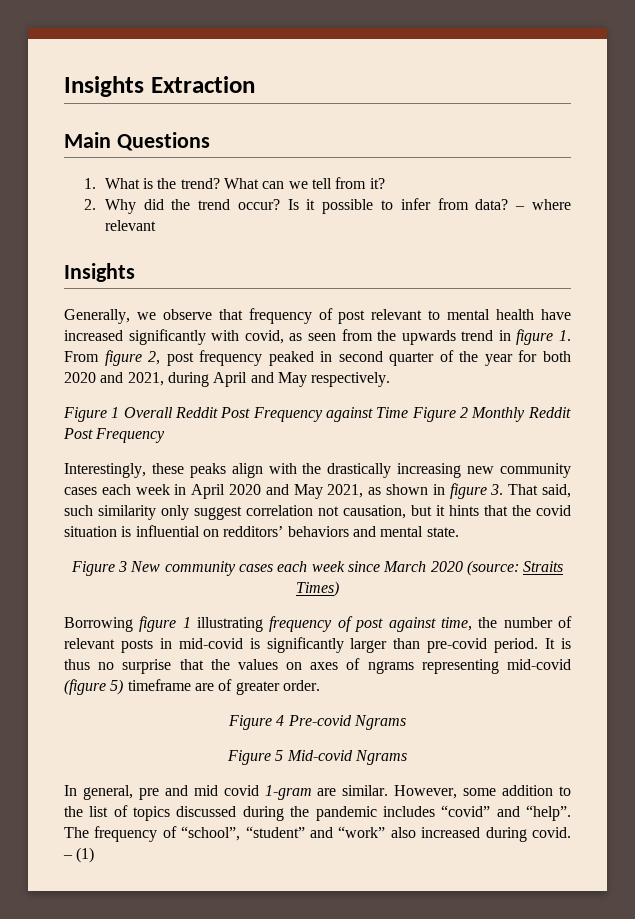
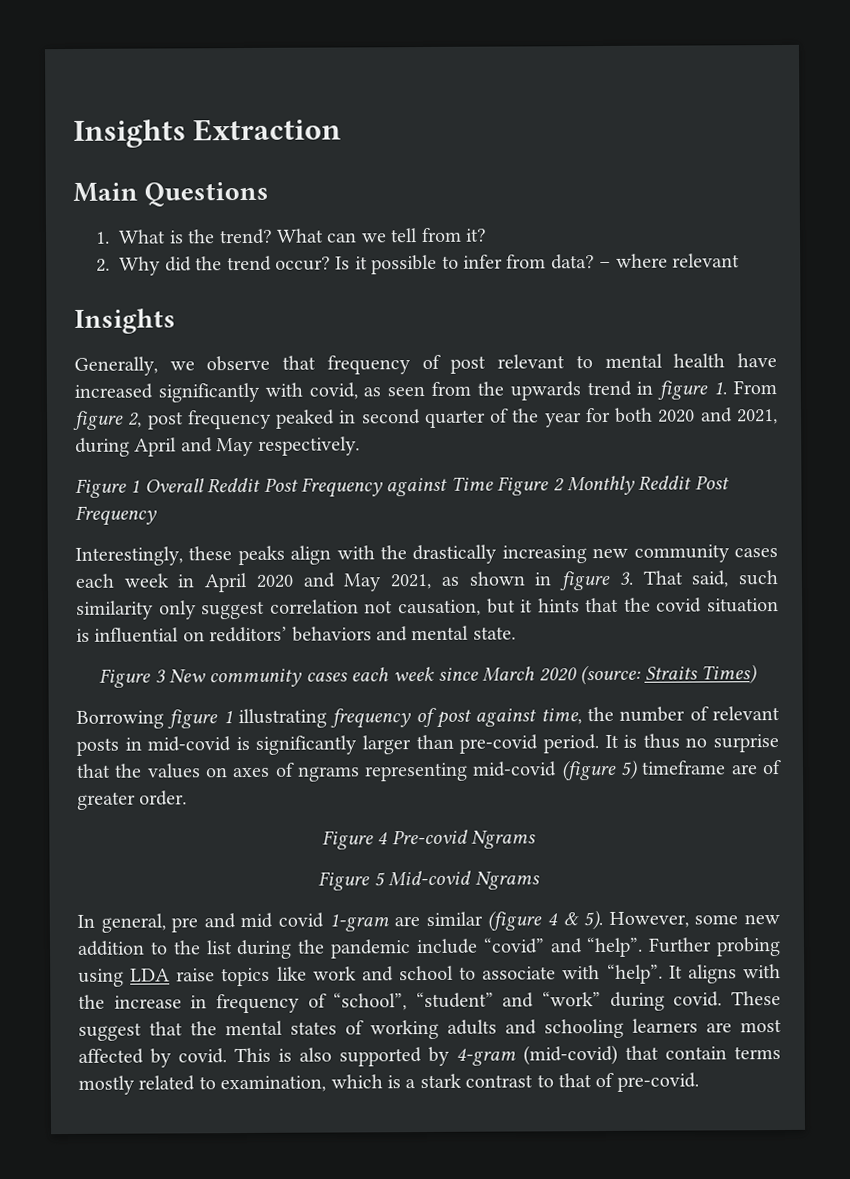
- In general, pre and mid covid 1-gram are similar.
+ In general, pre and mid covid 1-gram are similar (figure 4 & 5).
- However, some addition to the list of topics discussed during the pandemic includes “covid” and “help”.
+ However, some new addition to the list during the pandemic include “covid” and “help”.
- The frequency of “school”, “student” and “work” also increased during covid. – (1)
+ Further probing using LDA raise topics like work and school to associate with “help”. It aligns with the increase in frequency of “school”, “student” and “work” during covid. These suggest that the mental states of working adults and schooling learners are most affected by covid. This is also supported by 4-gram (mid-covid) that contain terms mostly related to examination, which is a stark contrast to that of pre-covid.

